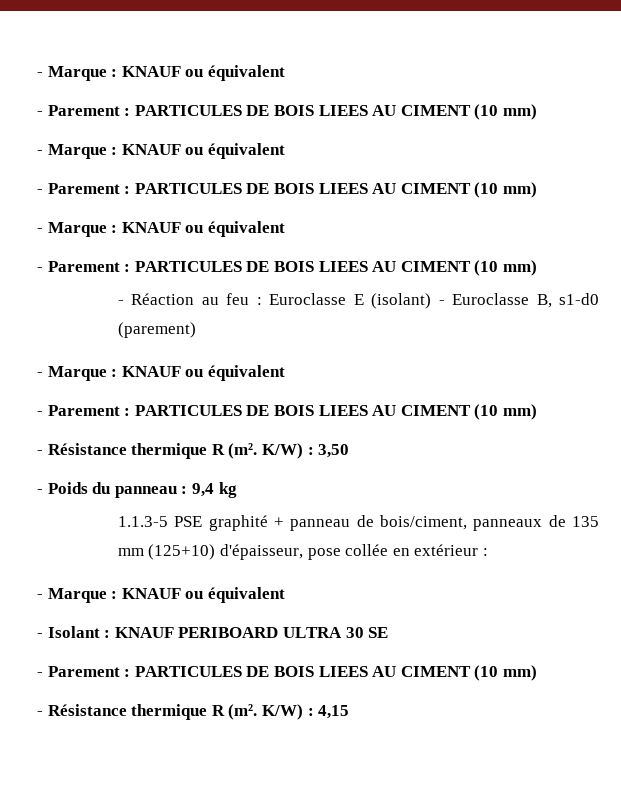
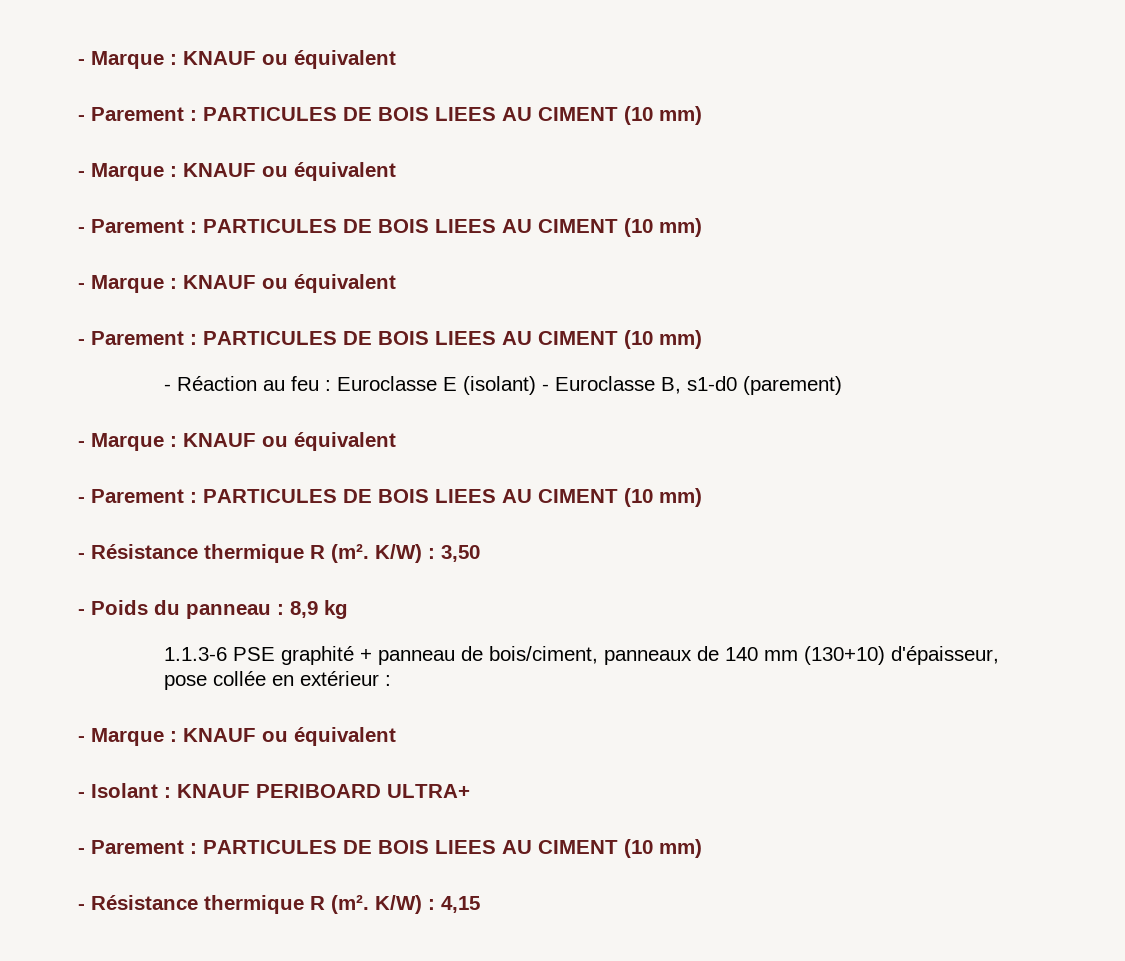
- - Poids du panneau : 9,4 kg
+ - Poids du panneau : 8,9 kg
- 1.1.3-5 PSE graphité + panneau de bois/ciment, panneaux de 135 mm (125+10) d'épaisseur, pose collée en extérieur :
+ 1.1.3-6 PSE graphité + panneau de bois/ciment, panneaux de 140 mm (130+10) d'épaisseur, pose collée en extérieur :
- - Isolant : KNAUF PERIBOARD ULTRA 30 SE
+ - Isolant : KNAUF PERIBOARD ULTRA+

